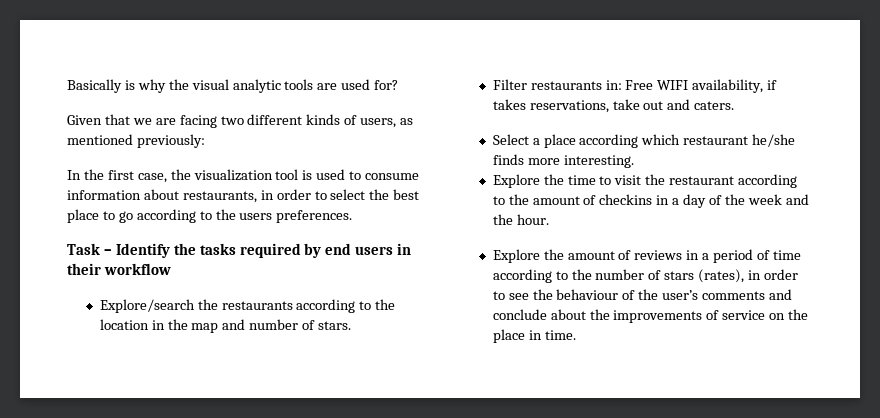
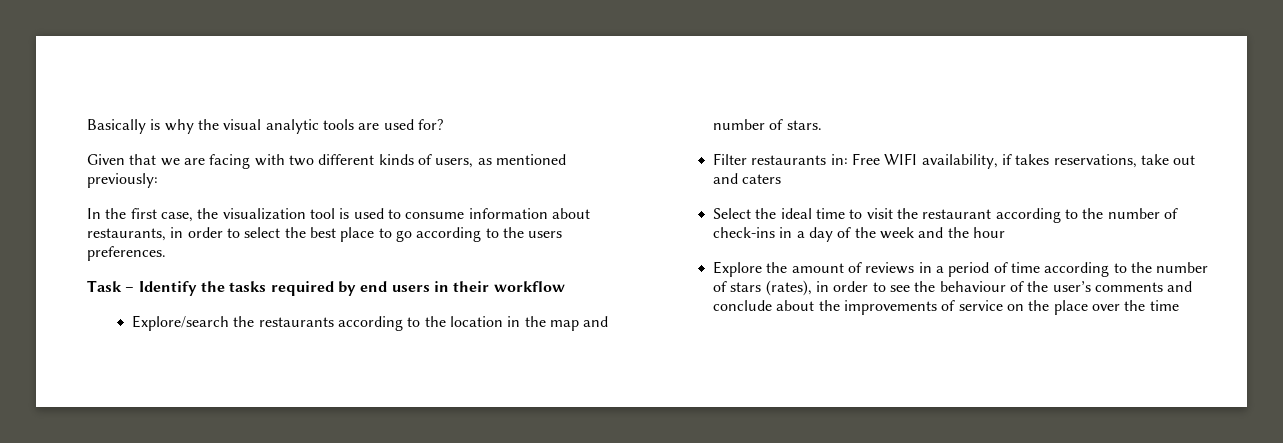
- Given that we are facing two different kinds of users, as mentioned previously:
+ Given that we are facing with two different kinds of users, as mentioned previously:
- Filter restaurants in: Free WIFI availability, if takes reservations, take out and caters.
+ Filter restaurants in: Free WIFI availability, if takes reservations, take out and caters
- Select a place according which restaurant he/she finds more interesting.
- Explore the time to visit the restaurant according to the amount of checkins in a day of the week and the hour.
+ Select the ideal time to visit the restaurant according to the number of check-ins in a day of the week and the hour
- Explore the amount of reviews in a period of time according to the number of stars (rates), in order to see the behaviour of the user’s comments and conclude about the improvements of service on the place in time.
+ Explore the amount of reviews in a period of time according to the number of stars (rates), in order to see the behaviour of the user’s comments and conclude about the improvements of service on the place over the time

